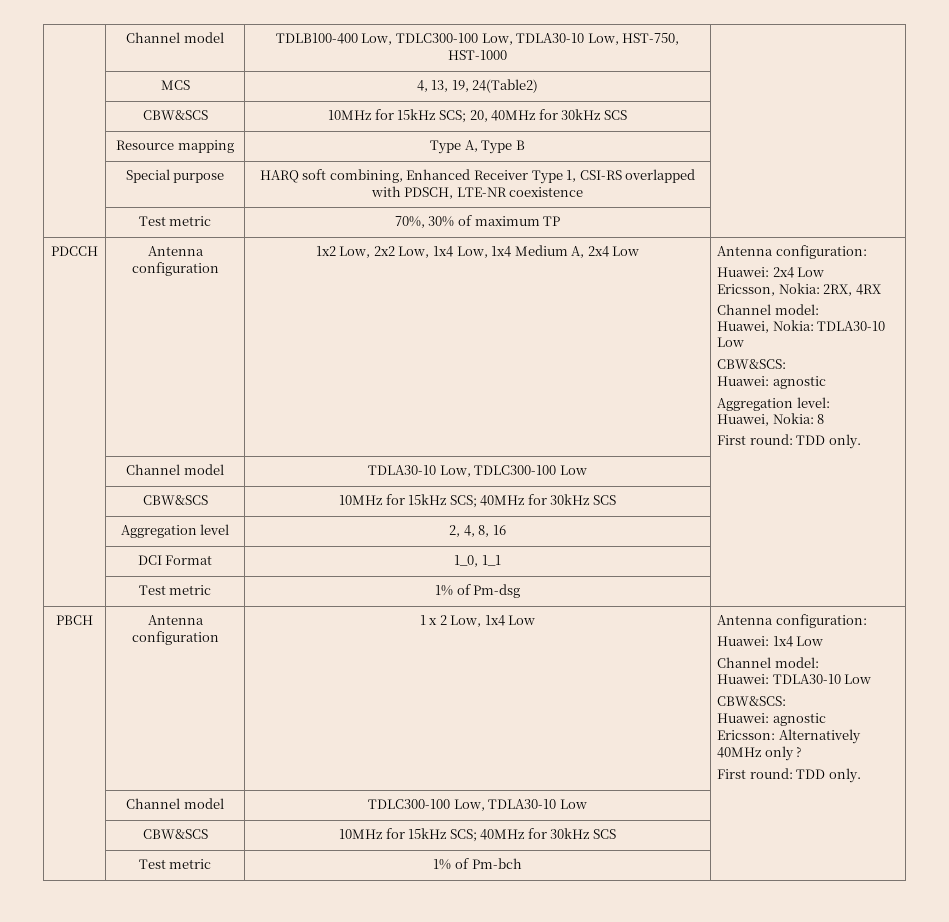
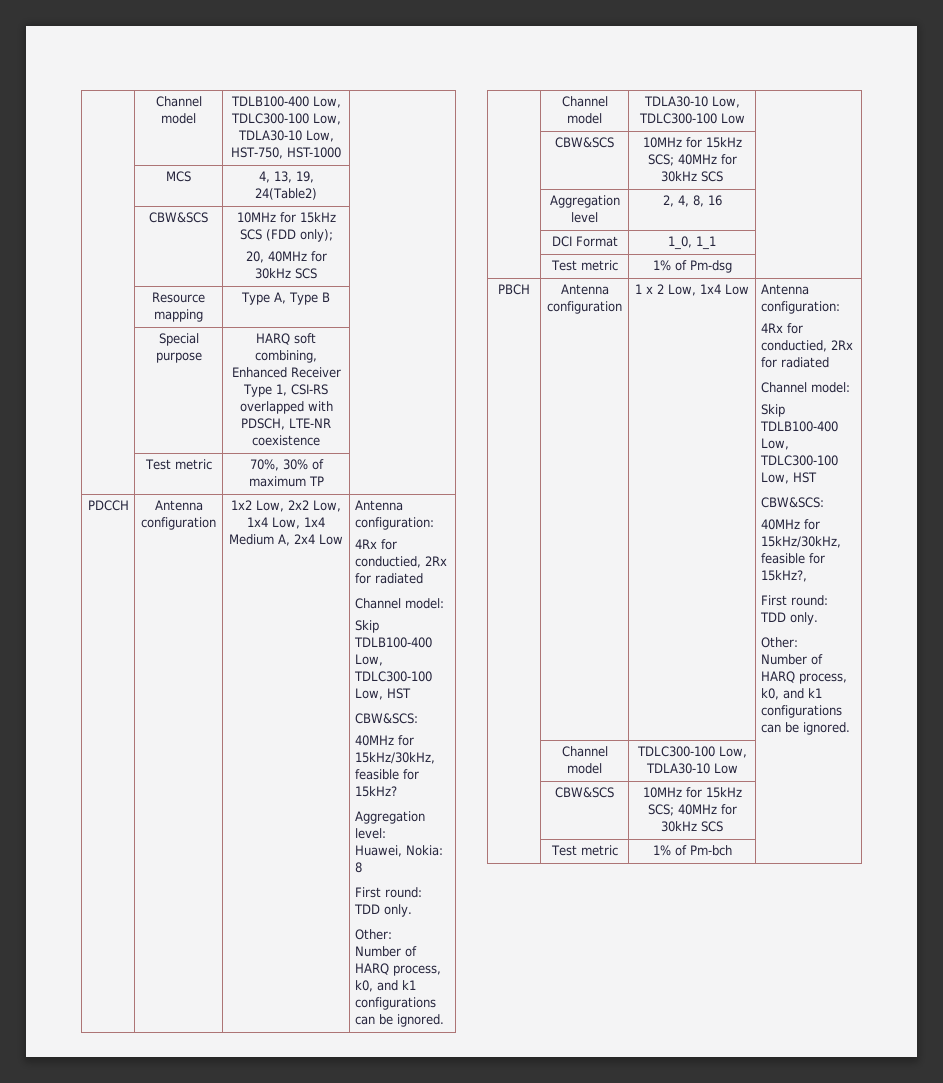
- | CBW&SCS | 10MHz for 15kHz SCS; 20, 40MHz for 30kHz SCS |
+ | CBW&SCS | 10MHz for 15kHz SCS (FDD only);
+ 20, 40MHz for 30kHz SCS |
  1x2 Low, 2x2 Low, 1x4 Low, 1x4 Medium A, 2x4 Low | Antenna configuration:
- Huawei: 2x4 Low
- Ericsson, Nokia: 2RX, 4RX
+ 4Rx for conductied, 2Rx for radiated
  Channel model:
- Huawei, Nokia: TDLA30-10 Low
+ Skip TDLB100-400 Low, TDLC300-100 Low, HST
  CBW&SCS:
- Huawei: agnostic
+ 40MHz for 15kHz/30kHz, feasible for 15kHz?
  Huawei, Nokia: 8
  First round: TDD only.
+ Other:
+ Number of HARQ process, k0, and k1 configurations can be ignored.
  1 x 2 Low, 1x4 Low | Antenna configuration:
- Huawei: 1x4 Low
+ 4Rx for conductied, 2Rx for radiated
  Channel model:
- Huawei: TDLA30-10 Low
+ Skip TDLB100-400 Low, TDLC300-100 Low, HST
  CBW&SCS:
- Huawei: agnostic
- Ericsson: Alternatively 40MHz only ?
+ 40MHz for 15kHz/30kHz, feasible for 15kHz?,
  First round: TDD only.
+ Other:
+ Number of HARQ process, k0, and k1 configurations can be ignored.

